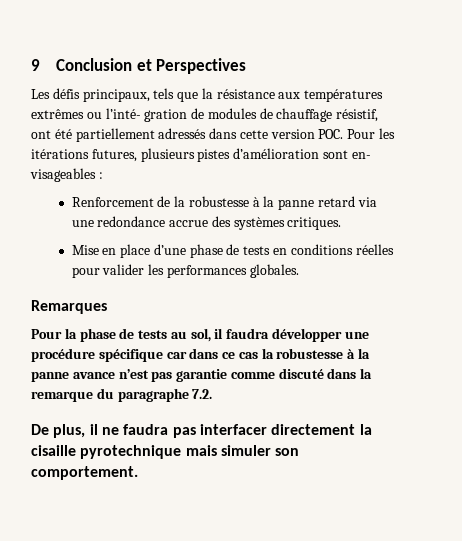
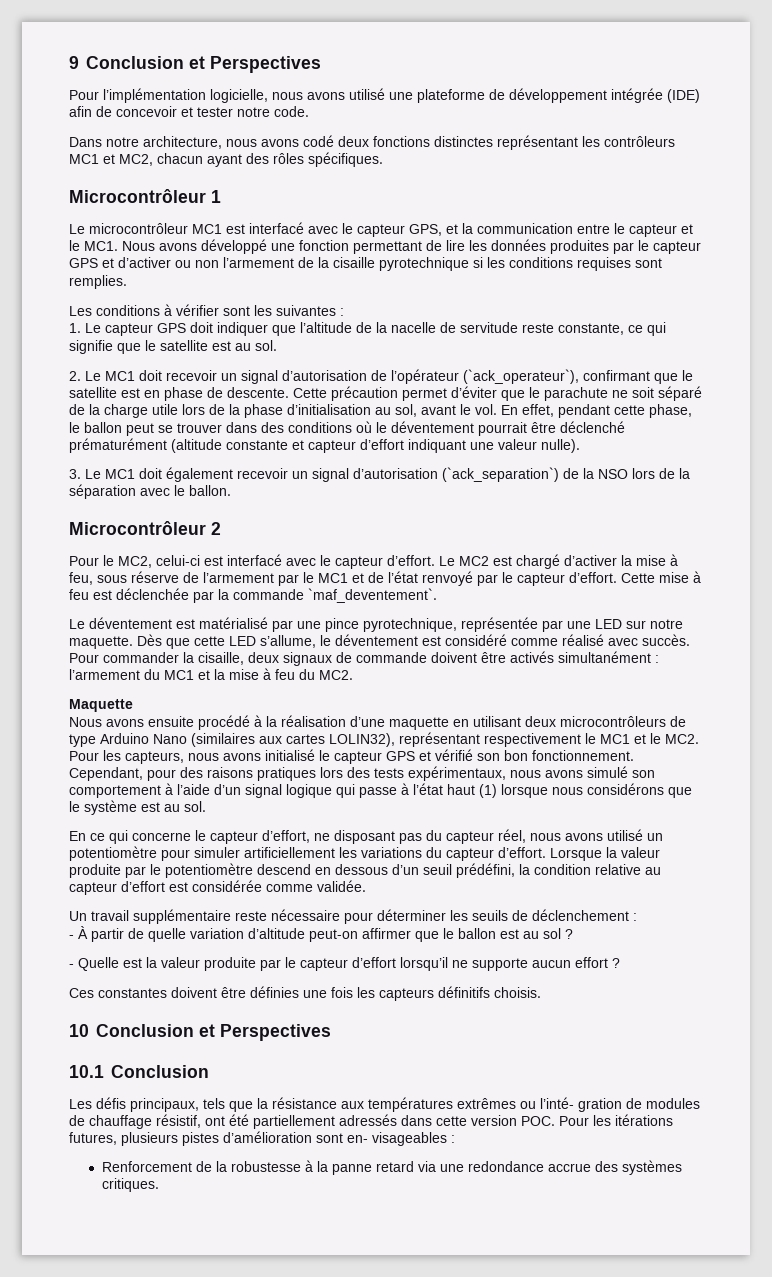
+ Pour l’implémentation logicielle, nous avons utilisé une plateforme de développement intégrée (IDE) afin de concevoir et tester notre code.
+ Dans notre architecture, nous avons codé deux fonctions distinctes représentant les contrôleurs MC1 et MC2, chacun ayant des rôles spécifiques.
+ Microcontrôleur 1
+ Le microcontrôleur MC1 est interfacé avec le capteur GPS, et la communication entre le capteur et le MC1. Nous avons développé une fonction permettant de lire les données produites par le capteur GPS et d’activer ou non l’armement de la cisaille pyrotechnique si les conditions requises sont remplies.
+ Les conditions à vérifier sont les suivantes :
+ 1. Le capteur GPS doit indiquer que l’altitude de la nacelle de servitude reste constante, ce qui signifie que le satellite est au sol.
+ 2. Le MC1 doit recevoir un signal d’autorisation de l’opérateur (`ack_operateur`), confirmant que le satellite est en phase de descente. Cette précaution permet d’éviter que le parachute ne soit séparé de la charge utile lors de la phase d’initialisation au sol, avant le vol. En effet, pendant cette phase, le ballon peut se trouver dans des conditions où le déventement pourrait être déclenché prématurément (altitude constante et capteur d’effort indiquant une valeur nulle).
+ 3. Le MC1 doit également recevoir un signal d’autorisation (`ack_separation`) de la NSO lors de la séparation avec le ballon.
+ Microcontrôleur 2
+ Pour le MC2, celui-ci est interfacé avec le capteur d’effort. Le MC2 est chargé d’activer la mise à feu, sous réserve de l’armement par le MC1 et de l’état renvoyé par le capteur d’effort. Cette mise à feu est déclenchée par la commande `maf_deventement`.
+ Le déventement est matérialisé par une pince pyrotechnique, représentée par une LED sur notre maquette. Dès que cette LED s’allume, le déventement est considéré comme réalisé avec succès. Pour commander la cisaille, deux signaux de commande doivent être activés simultanément : l’armement du MC1 et la mise à feu du MC2.
+ Maquette
+ Nous avons ensuite procédé à la réalisation d’une maquette en utilisant deux microcontrôleurs de type Arduino Nano (similaires aux cartes LOLIN32), représentant respectivement le MC1 et le MC2. Pour les capteurs, nous avons initialisé le capteur GPS et vérifié son bon fonctionnement. Cependant, pour des raisons pratiques lors des tests expérimentaux, nous avons simulé son comportement à l’aide d’un signal logique qui passe à l’état haut (1) lorsque nous considérons que le système est au sol.
+ En ce qui concerne le capteur d’effort, ne disposant pas du capteur réel, nous avons utilisé un potentiomètre pour simuler artificiellement les variations du capteur d’effort. Lorsque la valeur produite par le potentiomètre descend en dessous d’un seuil prédéfini, la condition relative au capteur d’effort est considérée comme validée.
+ Un travail supplémentaire reste nécessaire pour déterminer les seuils de déclenchement :
+ - À partir de quelle variation d’altitude peut-on affirmer que le ballon est au sol ?
+ - Quelle est la valeur produite par le capteur d’effort lorsqu’il ne supporte aucun effort ?
+ Ces constantes doivent être définies une fois les capteurs définitifs choisis.
+ 10 Conclusion et Perspectives
+ 10.1 Conclusion
- Mise en place d’une phase de tests en conditions réelles pour valider les performances globales.
- Remarques
- Pour la phase de tests au sol, il faudra développer une procédure spécifique car dans ce cas la robustesse à la panne avance n’est pas garantie comme discuté dans la remarque du paragraphe 7.2.
- De plus, il ne faudra pas interfacer directement la cisaille pyrotechnique mais simuler son comportement.

